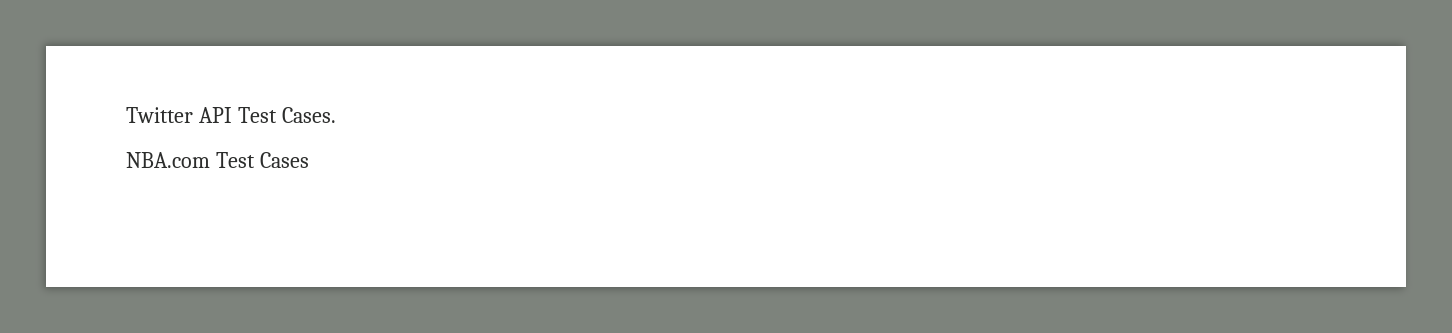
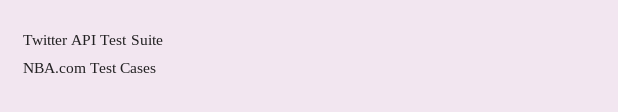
- Twitter API Test Cases.
+ Twitter API Test Suite

